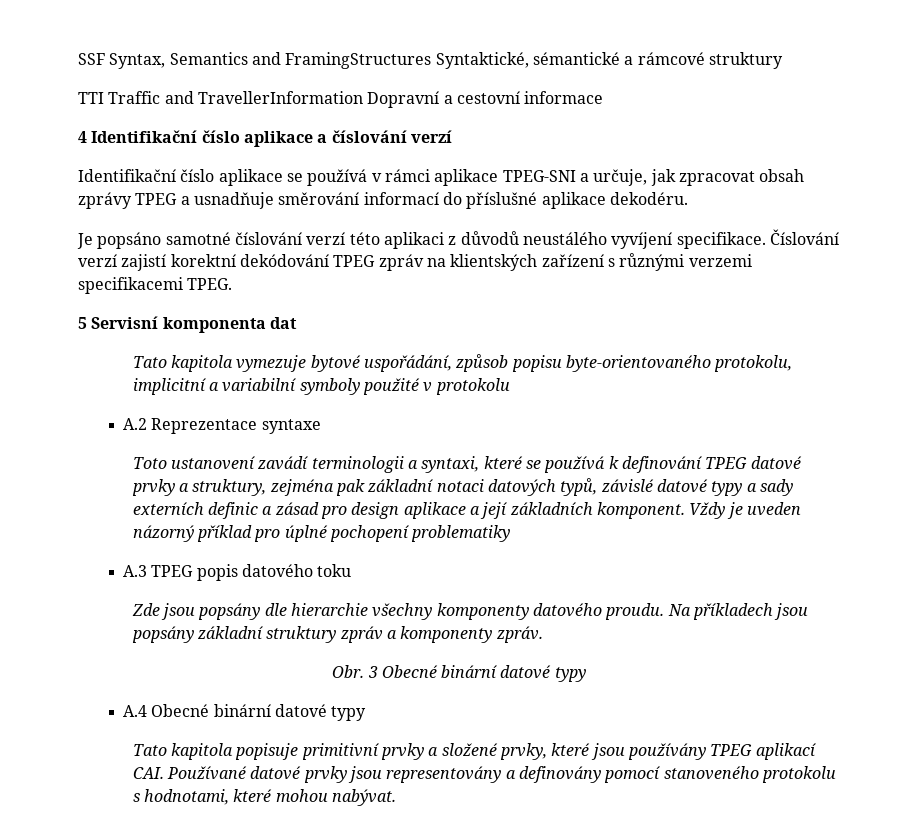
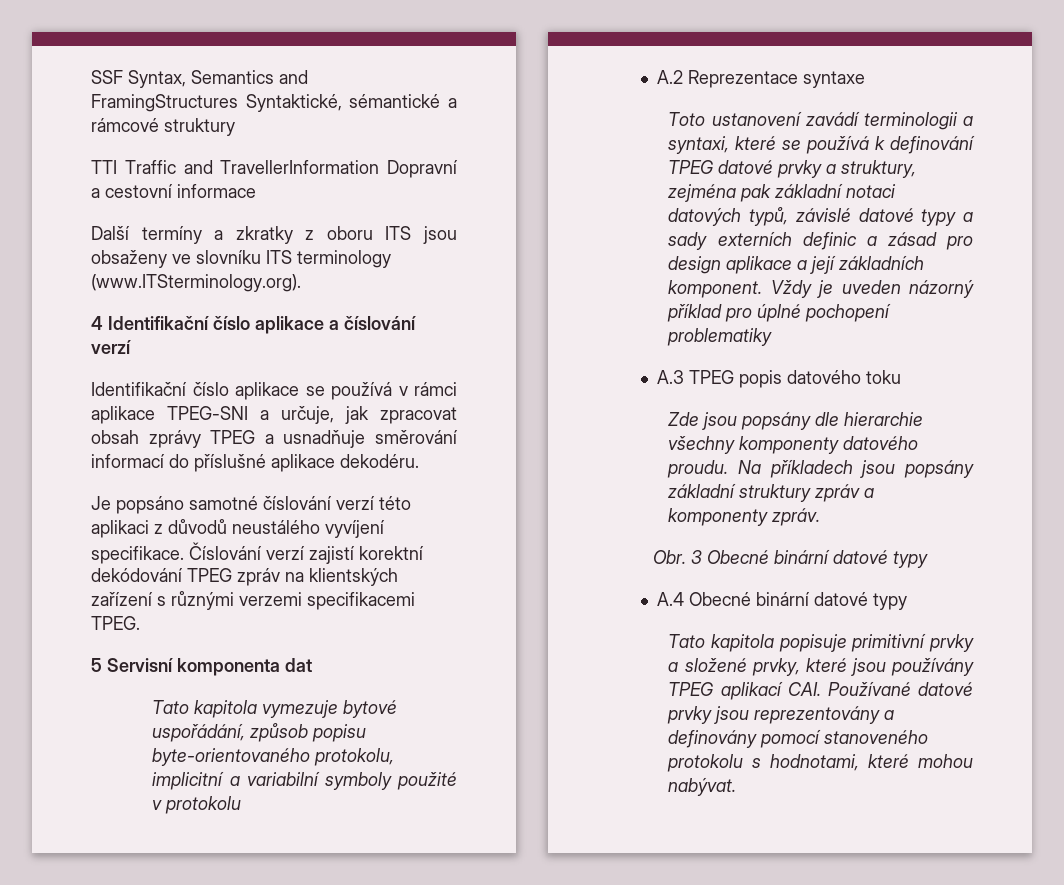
+ Další termíny a zkratky z oboru ITS jsou obsaženy ve slovníku ITS terminology (www.ITSterminology.org).
- Tato kapitola popisuje primitivní prvky a složené prvky, které jsou používány TPEG aplikací CAI. Používané datové prvky jsou representovány a definovány pomocí stanoveného protokolu s hodnotami, které mohou nabývat.
+ Tato kapitola popisuje primitivní prvky a složené prvky, které jsou používány TPEG aplikací CAI. Používané datové prvky jsou reprezentovány a definovány pomocí stanoveného protokolu s hodnotami, které mohou nabývat.

